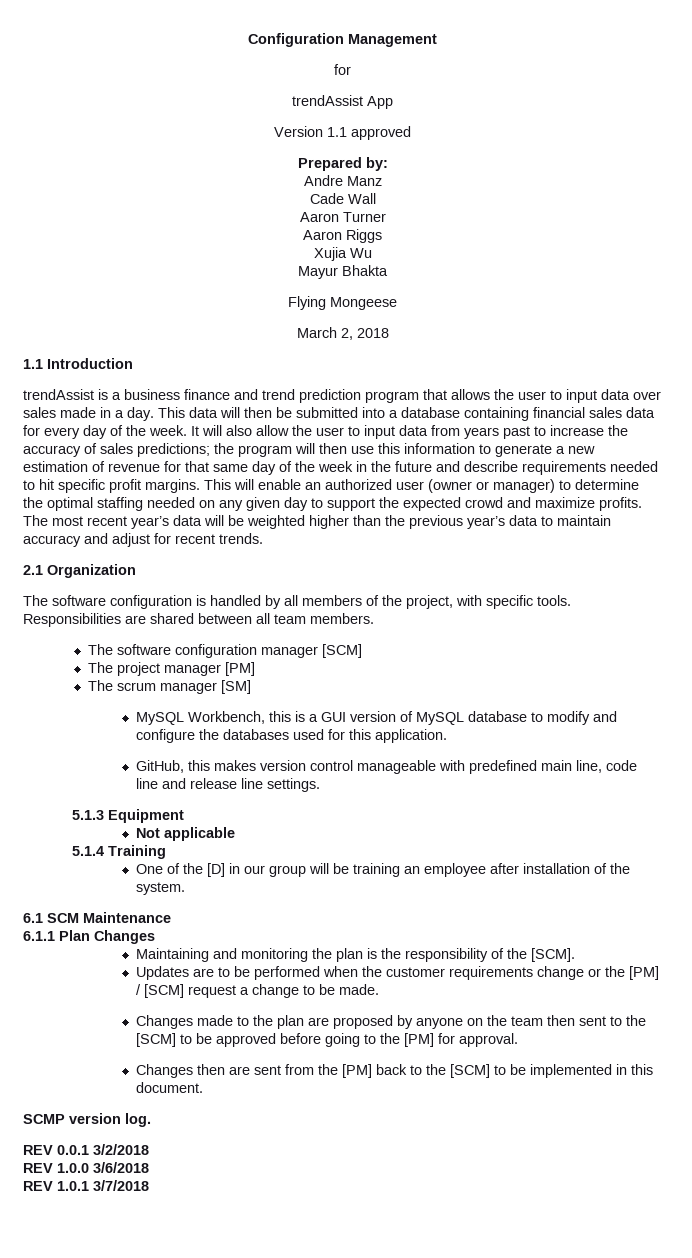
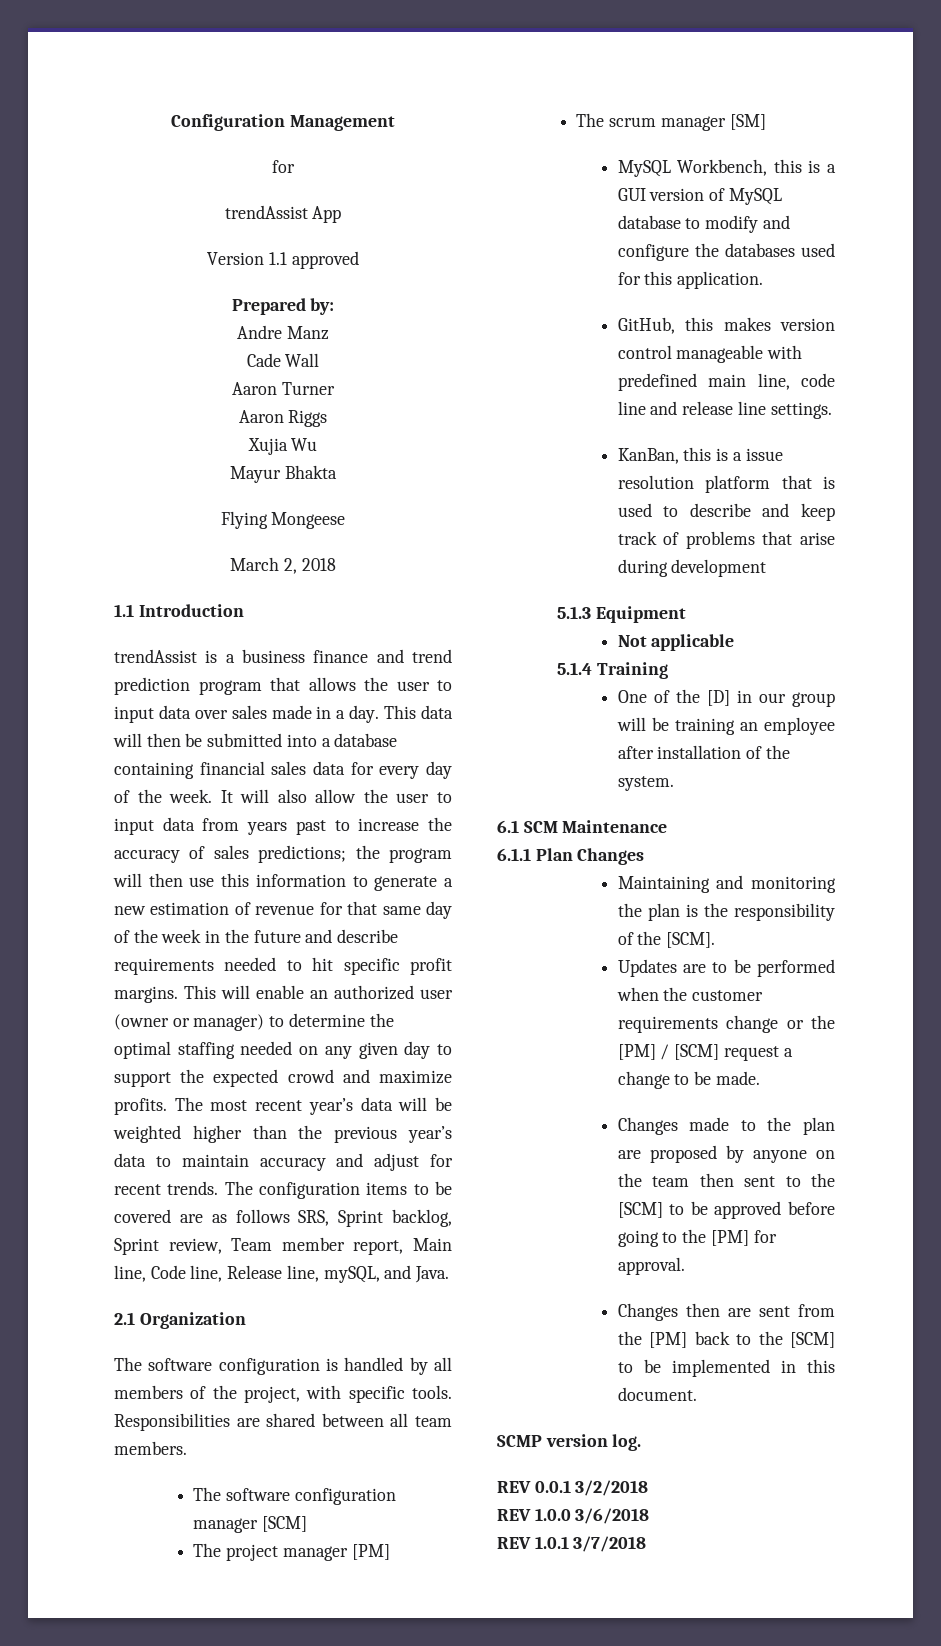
+ The configuration items to be covered are as follows SRS, Sprint backlog, Sprint review, Team member report, Main line, Code line, Release line, mySQL, and Java.
+ KanBan, this is a issue resolution platform that is used to describe and keep track of problems that arise during development

